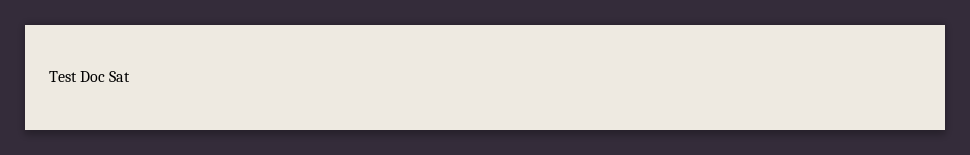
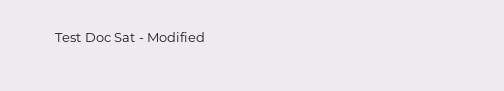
- Test Doc Sat
+ Test Doc Sat - Modified

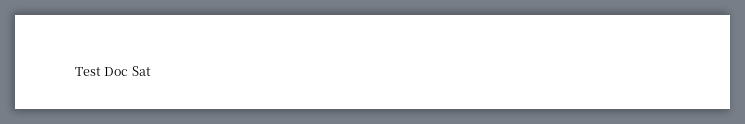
- Test Doc Sat - Modified
+ Test Doc Sat

